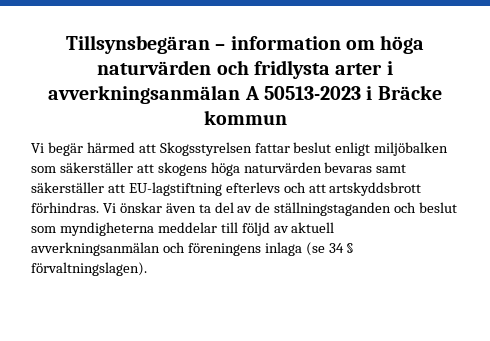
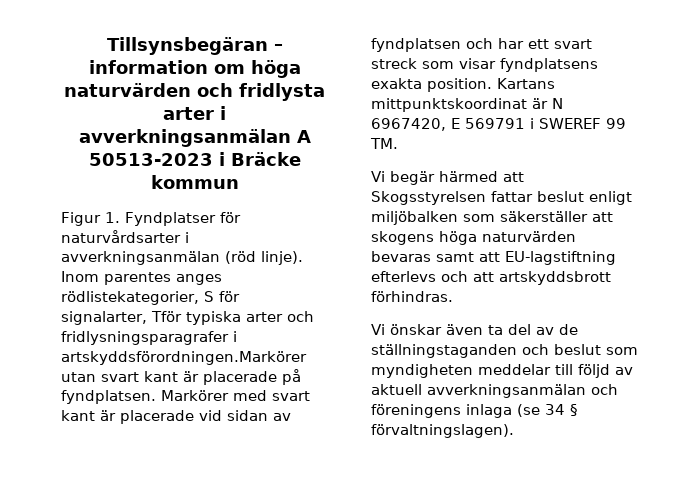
+ Figur 1. Fyndplatser för naturvårdsarter i avverkningsanmälan (röd linje). Inom parentes anges rödlistekategorier, S för signalarter, Tför typiska arter och fridlysningsparagrafer i artskyddsförordningen.Markörer utan svart kant är placerade på fyndplatsen. Markörer med svart kant är placerade vid sidan av fyndplatsen och har ett svart streck som visar fyndplatsens exakta position. Kartans mittpunktskoordinat är N 6967420, E 569791 i SWEREF 99 TM.
- Vi begär härmed att Skogsstyrelsen fattar beslut enligt miljöbalken som säkerställer att skogens höga naturvärden bevaras samt säkerställer att EU-lagstiftning efterlevs och att artskyddsbrott förhindras. Vi önskar även ta del av de ställningstaganden och beslut som myndigheterna meddelar till följd av aktuell avverkningsanmälan och föreningens inlaga (se 34 § förvaltningslagen).
+ Vi begär härmed att Skogsstyrelsen fattar beslut enligt miljöbalken som säkerställer att skogens höga naturvärden bevaras samt att EU-lagstiftning efterlevs och att artskyddsbrott förhindras.
+ Vi önskar även ta del av de ställningstaganden och beslut som myndigheten meddelar till följd av aktuell avverkningsanmälan och föreningens inlaga (se 34 § förvaltningslagen).

